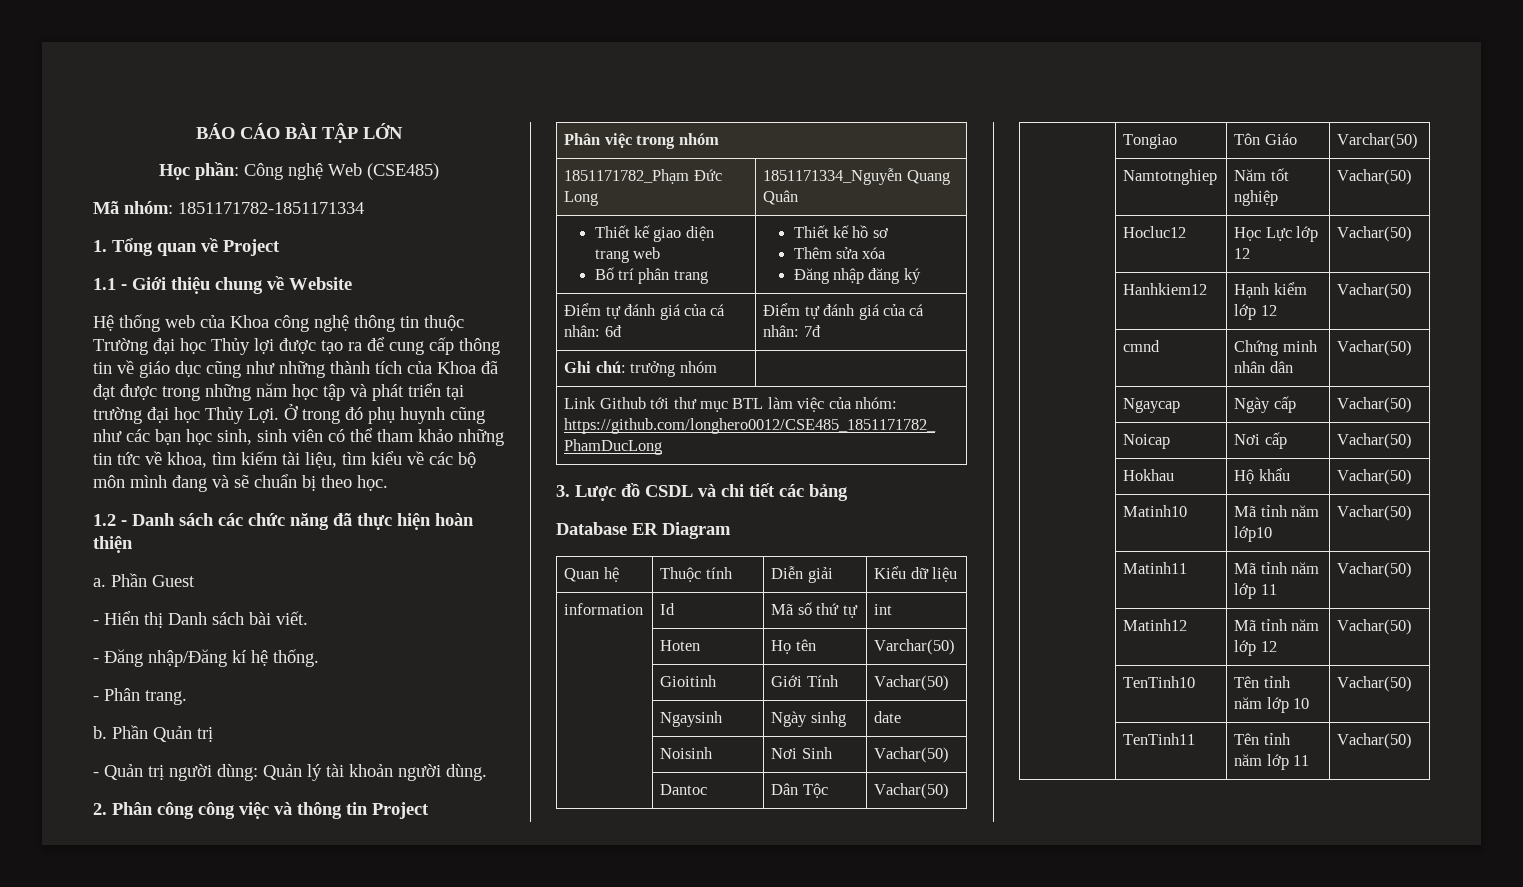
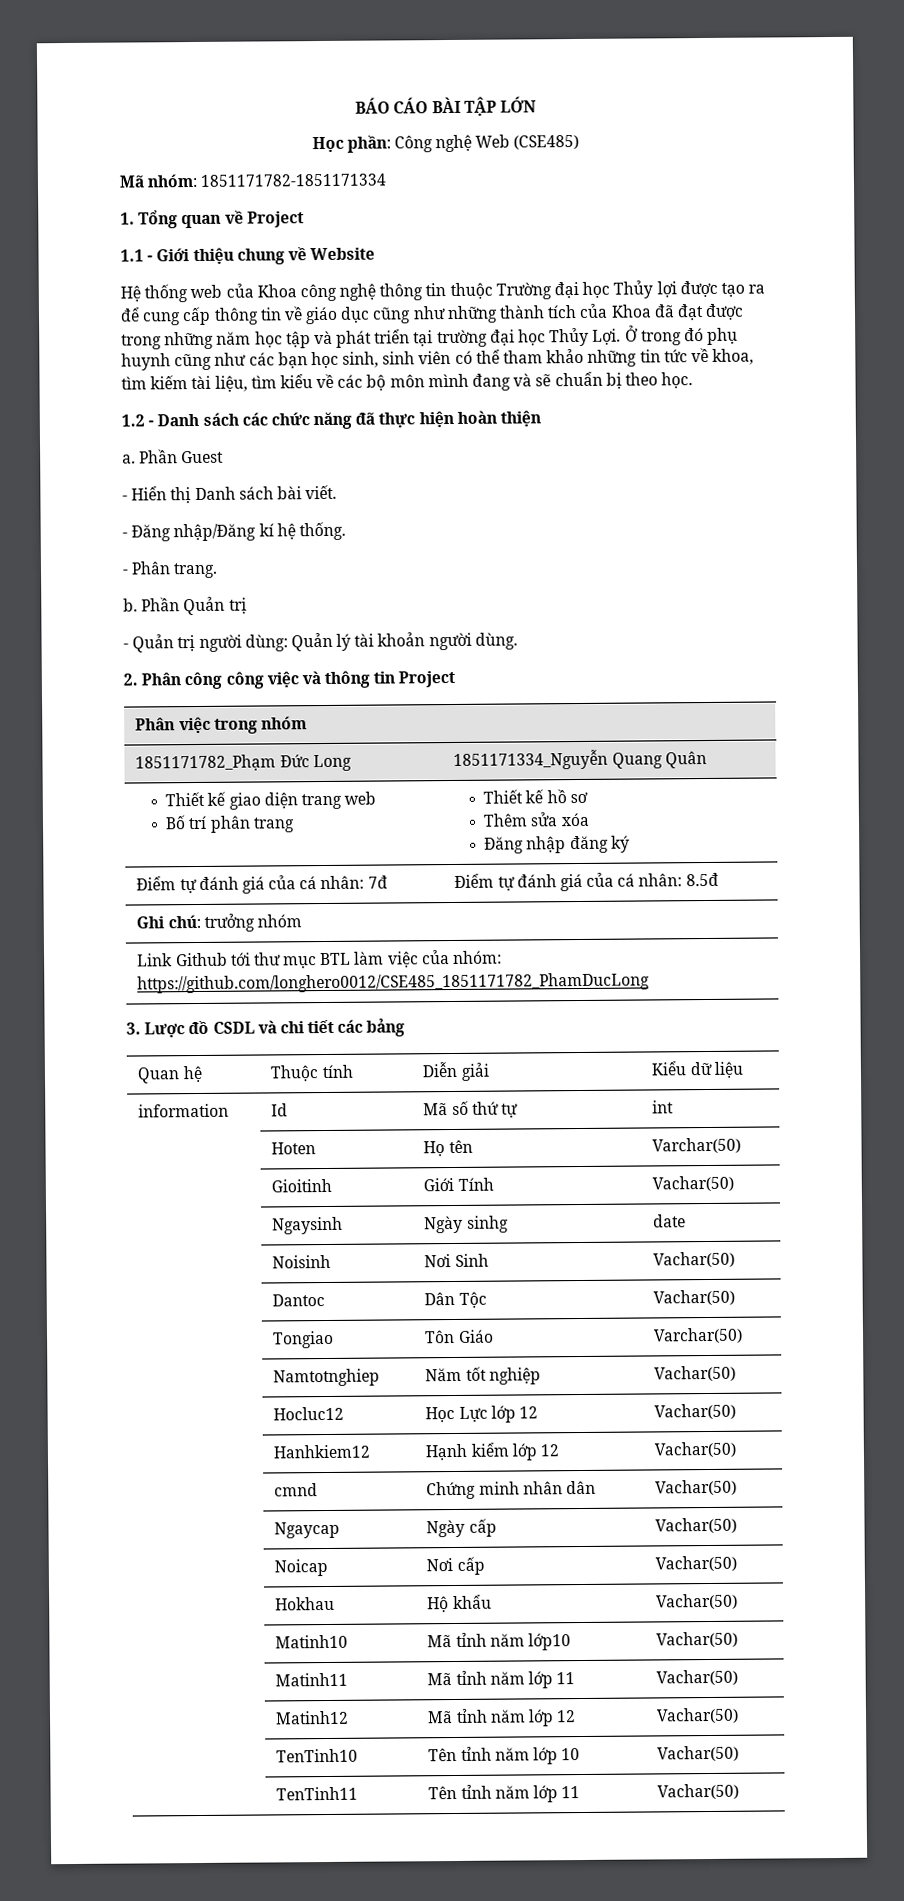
- Điểm tự đánh giá của cá nhân: 6đ | Điểm tự đánh giá của cá nhân: 7đ
+ Điểm tự đánh giá của cá nhân: 7đ | Điểm tự đánh giá của cá nhân: 8.5đ
- Database ER Diagram

